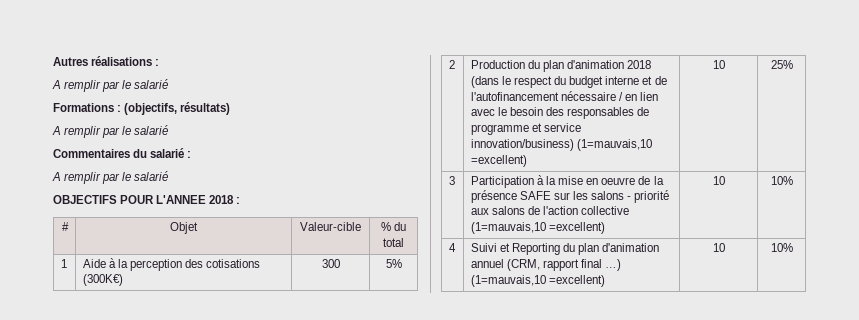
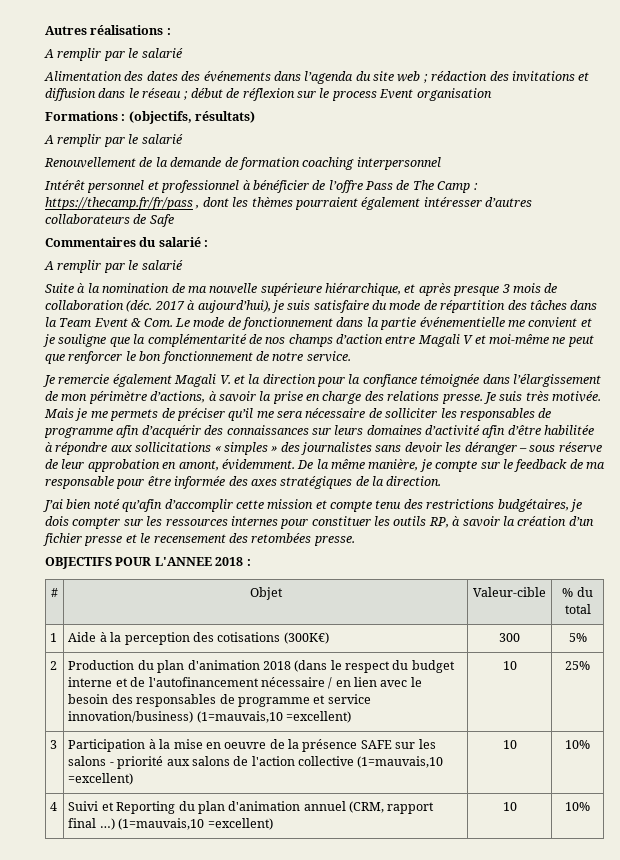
+ Alimentation des dates des événements dans l’agenda du site web ; rédaction des invitations et diffusion dans le réseau ; début de réflexion sur le process Event organisation
+ Renouvellement de la demande de formation coaching interpersonnel
+ Intérêt personnel et professionnel à bénéficier de l’offre Pass de The Camp : https://thecamp.fr/fr/pass , dont les thèmes pourraient également intéresser d’autres collaborateurs de Safe
+ Suite à la nomination de ma nouvelle supérieure hiérarchique, et après presque 3 mois de collaboration (déc. 2017 à aujourd’hui), je suis satisfaire du mode de répartition des tâches dans la Team Event & Com. Le mode de fonctionnement dans la partie événementielle me convient et je souligne que la complémentarité de nos champs d’action entre Magali V et moi-même ne peut que renforcer le bon fonctionnement de notre service.
+ Je remercie également Magali V. et la direction pour la confiance témoignée dans l’élargissement de mon périmètre d’actions, à savoir la prise en charge des relations presse. Je suis très motivée. Mais je me permets de préciser qu’il me sera nécessaire de solliciter les responsables de programme afin d’acquérir des connaissances sur leurs domaines d’activité afin d’être habilitée à répondre aux sollicitations « simples » des journalistes sans devoir les déranger – sous réserve de leur approbation en amont, évidemment. De la même manière, je compte sur le feedback de ma responsable pour être informée des axes stratégiques de la direction.
+ J’ai bien noté qu’afin d’accomplir cette mission et compte tenu des restrictions budgétaires, je dois compter sur les ressources internes pour constituer les outils RP, à savoir la création d’un fichier presse et le recensement des retombées presse.

